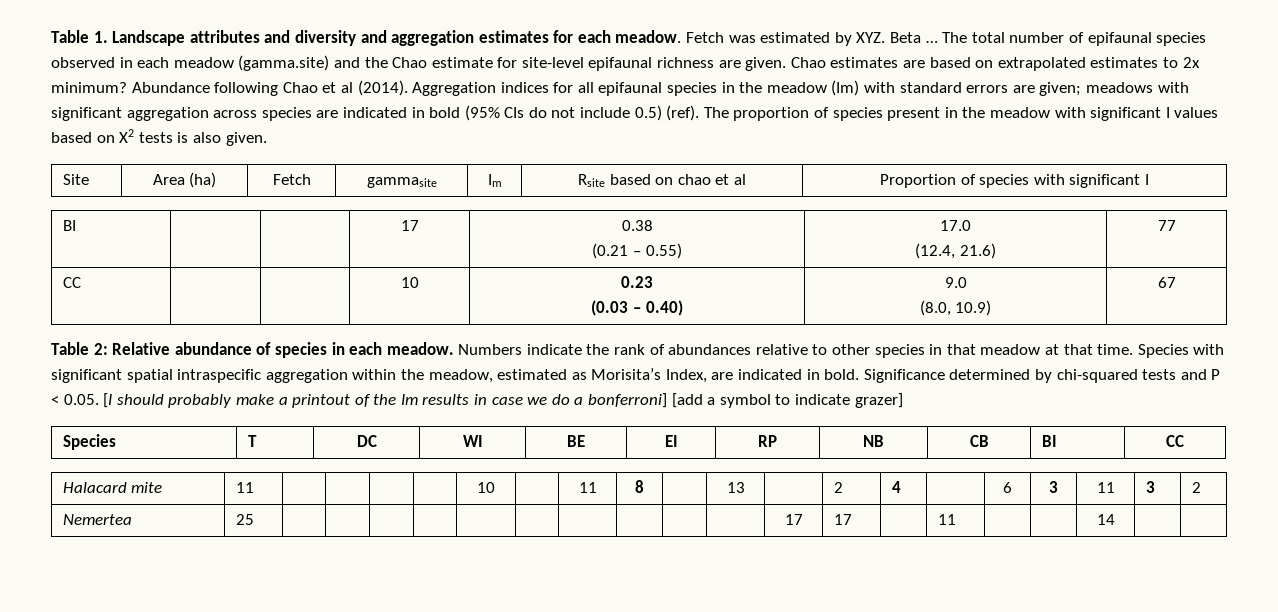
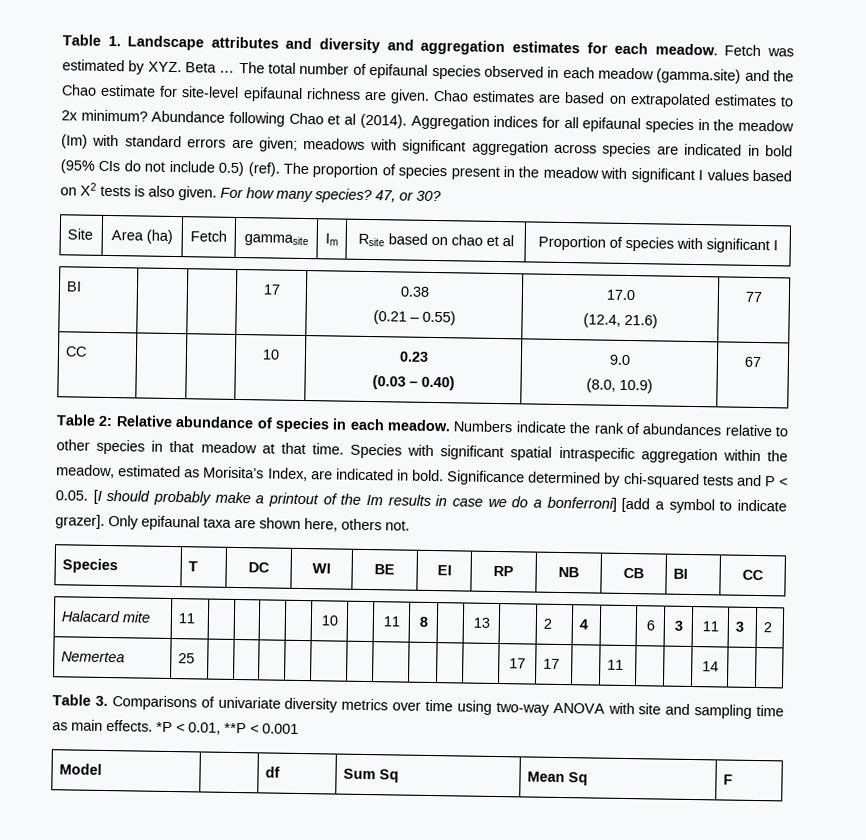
+ For how many species? 47, or 30?
- Significance determined by chi-squared tests and P < 0.05. [I should probably make a printout of the Im results in case we do a bonferroni] [add a symbol to indicate grazer]
+ Significance determined by chi-squared tests and P < 0.05. [I should probably make a printout of the Im results in case we do a bonferroni] [add a symbol to indicate grazer]. Only epifaunal taxa are shown here, others not.
+ Table 3. Comparisons of univariate diversity metrics over time using two-way ANOVA with site and sampling time as main effects. *P < 0.01, **P < 0.001
+ Model | | df | Sum Sq | Mean Sq | F

